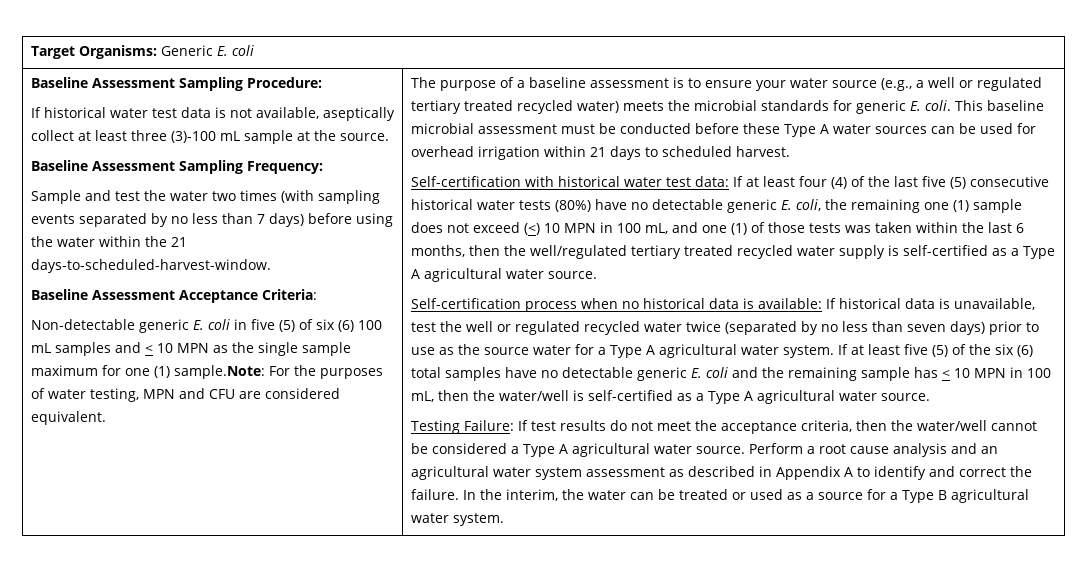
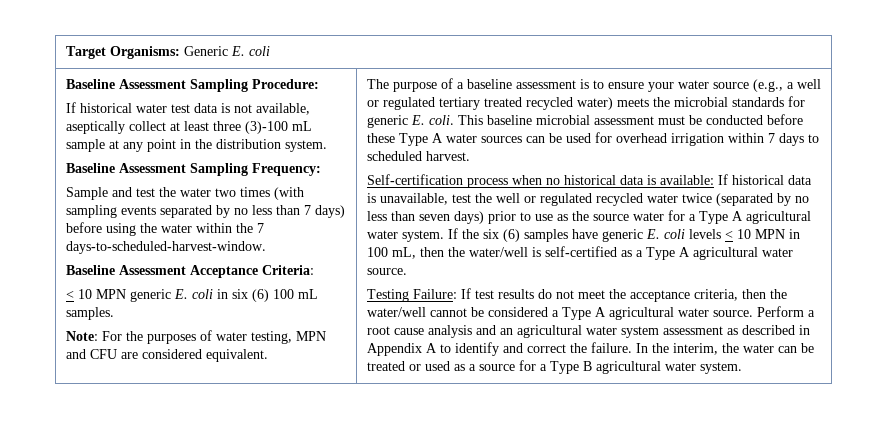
- If historical water test data is not available, aseptically collect at least three (3)-100 mL sample at the source.
+ If historical water test data is not available, aseptically collect at least three (3)-100 mL sample at any point in the distribution system.
- Sample and test the water two times (with sampling events separated by no less than 7 days) before using the water within the 21 days-to-scheduled-harvest-window.
+ Sample and test the water two times (with sampling events separated by no less than 7 days) before using the water within the 7 days-to-scheduled-harvest-window.
- Non-detectable generic E. coli in five (5) of six (6) 100 mL samples and < 10 MPN as the single sample maximum for one (1) sample.Note: For the purposes of water testing, MPN and CFU are considered equivalent.
+ < 10 MPN generic E. coli in six (6) 100 mL samples.
+ Note: For the purposes of water testing, MPN and CFU are considered equivalent.
- This baseline microbial assessment must be conducted before these Type A water sources can be used for overhead irrigation within 21 days to scheduled harvest.
+ This baseline microbial assessment must be conducted before these Type A water sources can be used for overhead irrigation within 7 days to scheduled harvest.
- Self-certification with historical water test data: If at least four (4) of the last five (5) consecutive historical water tests (80%) have no detectable generic E. coli, the remaining one (1) sample does not exceed (<) 10 MPN in 100 mL, and one (1) of those tests was taken within the last 6 months, then the well/regulated tertiary treated recycled water supply is self-certified as a Type A agricultural water source.
- If at least five (5) of the six (6) total samples have no detectable generic E. coli and the remaining sample has < 10 MPN in 100 mL, then the water/well is self-certified as a Type A agricultural water source.
+ If the six (6) samples have generic E. coli levels < 10 MPN in 100 mL, then the water/well is self-certified as a Type A agricultural water source.

